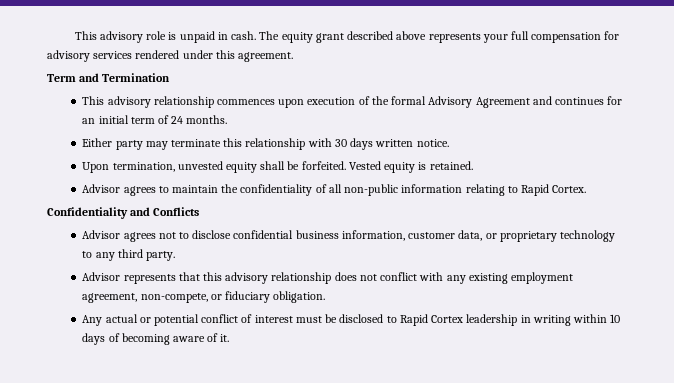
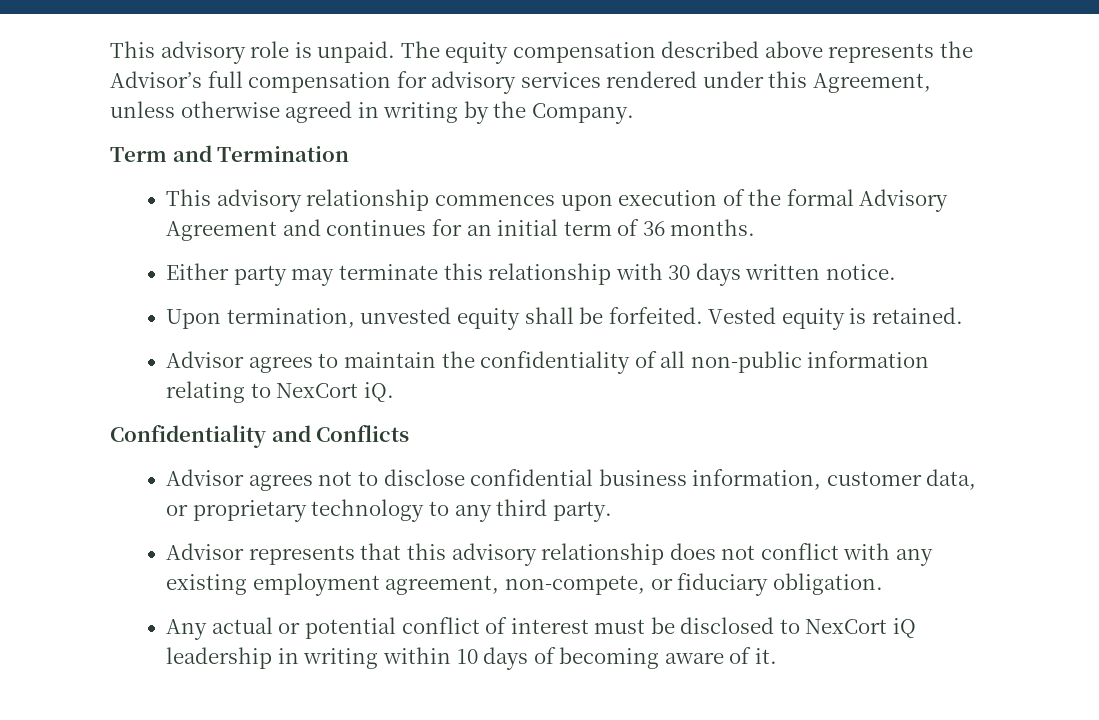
- This advisory role is unpaid in cash.
+ This advisory role is unpaid.
- The equity grant described above represents your full compensation for advisory services rendered under this agreement.
+ The equity compensation described above represents the Advisor’s full compensation for advisory services rendered under this Agreement, unless otherwise agreed in writing by the Company.
- This advisory relationship commences upon execution of the formal Advisory Agreement and continues for an initial term of 24 months.
+ This advisory relationship commences upon execution of the formal Advisory Agreement and continues for an initial term of 36 months.
- Advisor agrees to maintain the confidentiality of all non-public information relating to Rapid Cortex.
+ Advisor agrees to maintain the confidentiality of all non-public information relating to NexCort iQ.
- Any actual or potential conflict of interest must be disclosed to Rapid Cortex leadership in writing within 10 days of becoming aware of it.
+ Any actual or potential conflict of interest must be disclosed to NexCort iQ leadership in writing within 10 days of becoming aware of it.

